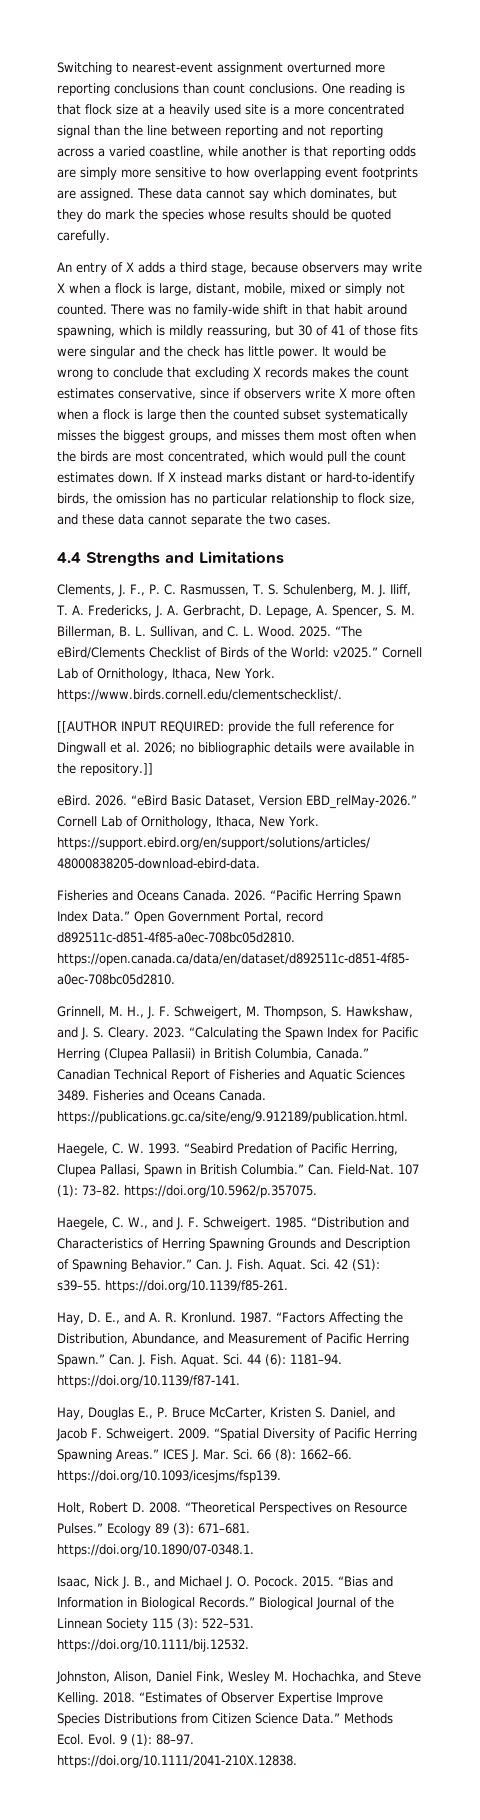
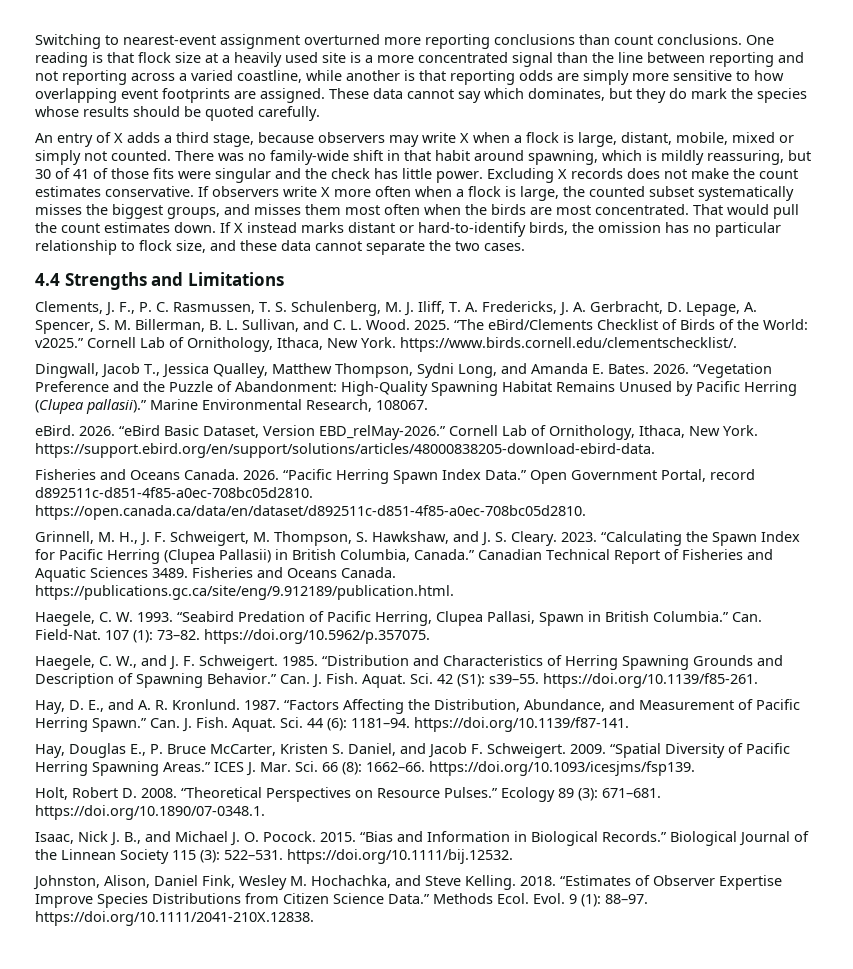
- It would be wrong to conclude that excluding X records makes the count estimates conservative, since if observers write X more often when a flock is large then the counted subset systematically misses the biggest groups, and misses them most often when the birds are most concentrated, which would pull the count estimates down.
+ Excluding X records does not make the count estimates conservative. If observers write X more often when a flock is large, the counted subset systematically misses the biggest groups, and misses them most often when the birds are most concentrated. That would pull the count estimates down.
- [[AUTHOR INPUT REQUIRED: provide the full reference for Dingwall et al. 2026; no bibliographic details were available in the repository.]]
+ Dingwall, Jacob T., Jessica Qualley, Matthew Thompson, Sydni Long, and Amanda E. Bates. 2026. “Vegetation Preference and the Puzzle of Abandonment: High-Quality Spawning Habitat Remains Unused by Pacific Herring (Clupea pallasii).” Marine Environmental Research, 108067.

